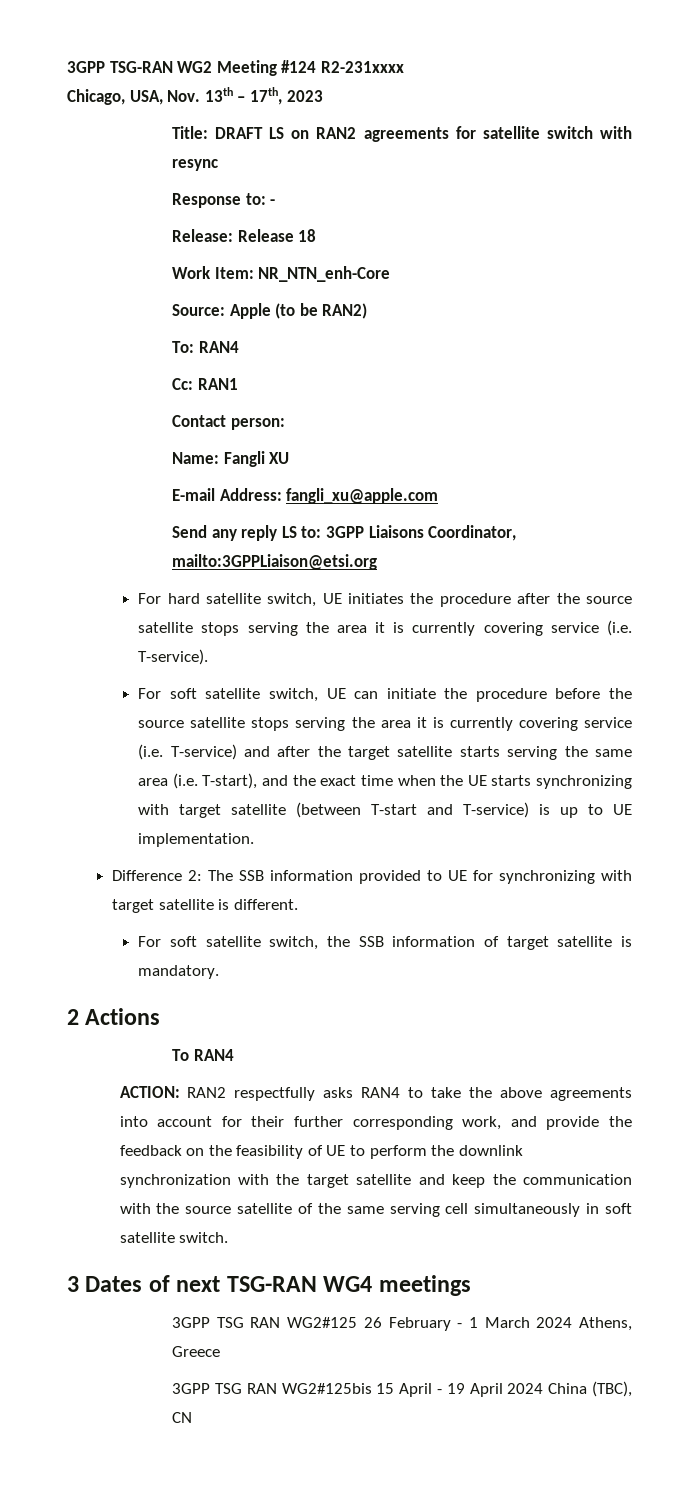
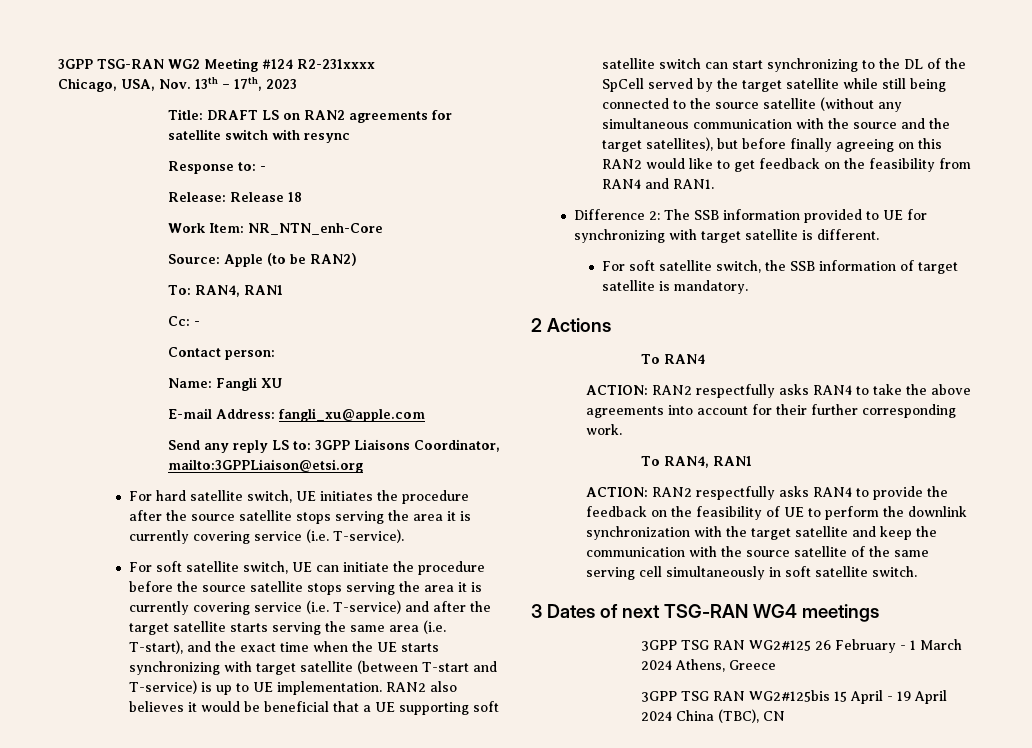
- To: RAN4
+ To: RAN4, RAN1
- Cc: RAN1
+ Cc: -
+ RAN2 also believes it would be beneficial that a UE supporting soft satellite switch can start synchronizing to the DL of the SpCell served by the target satellite while still being connected to the source satellite (without any simultaneous communication with the source and the target satellites), but before finally agreeing on this RAN2 would like to get feedback on the feasibility from RAN4 and RAN1.
- ACTION: RAN2 respectfully asks RAN4 to take the above agreements into account for their further corresponding work, and provide the feedback on the feasibility of UE to perform the downlink synchronization with the target satellite and keep the communication with the source satellite of the same serving cell simultaneously in soft satellite switch.
+ ACTION: RAN2 respectfully asks RAN4 to take the above agreements into account for their further corresponding work.
+ To RAN4, RAN1
+ ACTION: RAN2 respectfully asks RAN4 to provide the feedback on the feasibility of UE to perform the downlink synchronization with the target satellite and keep the communication with the source satellite of the same serving cell simultaneously in soft satellite switch.

